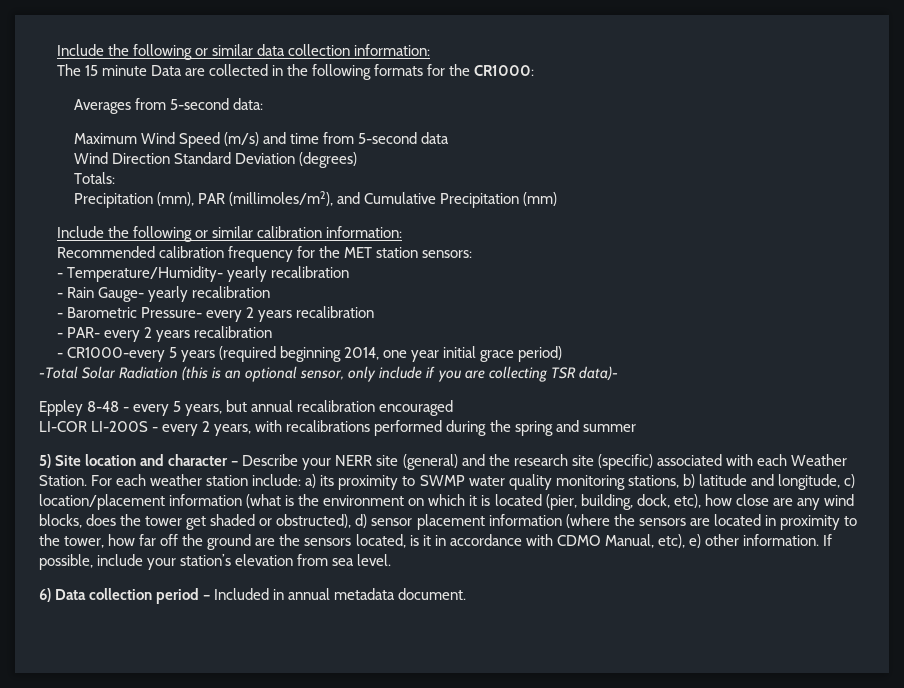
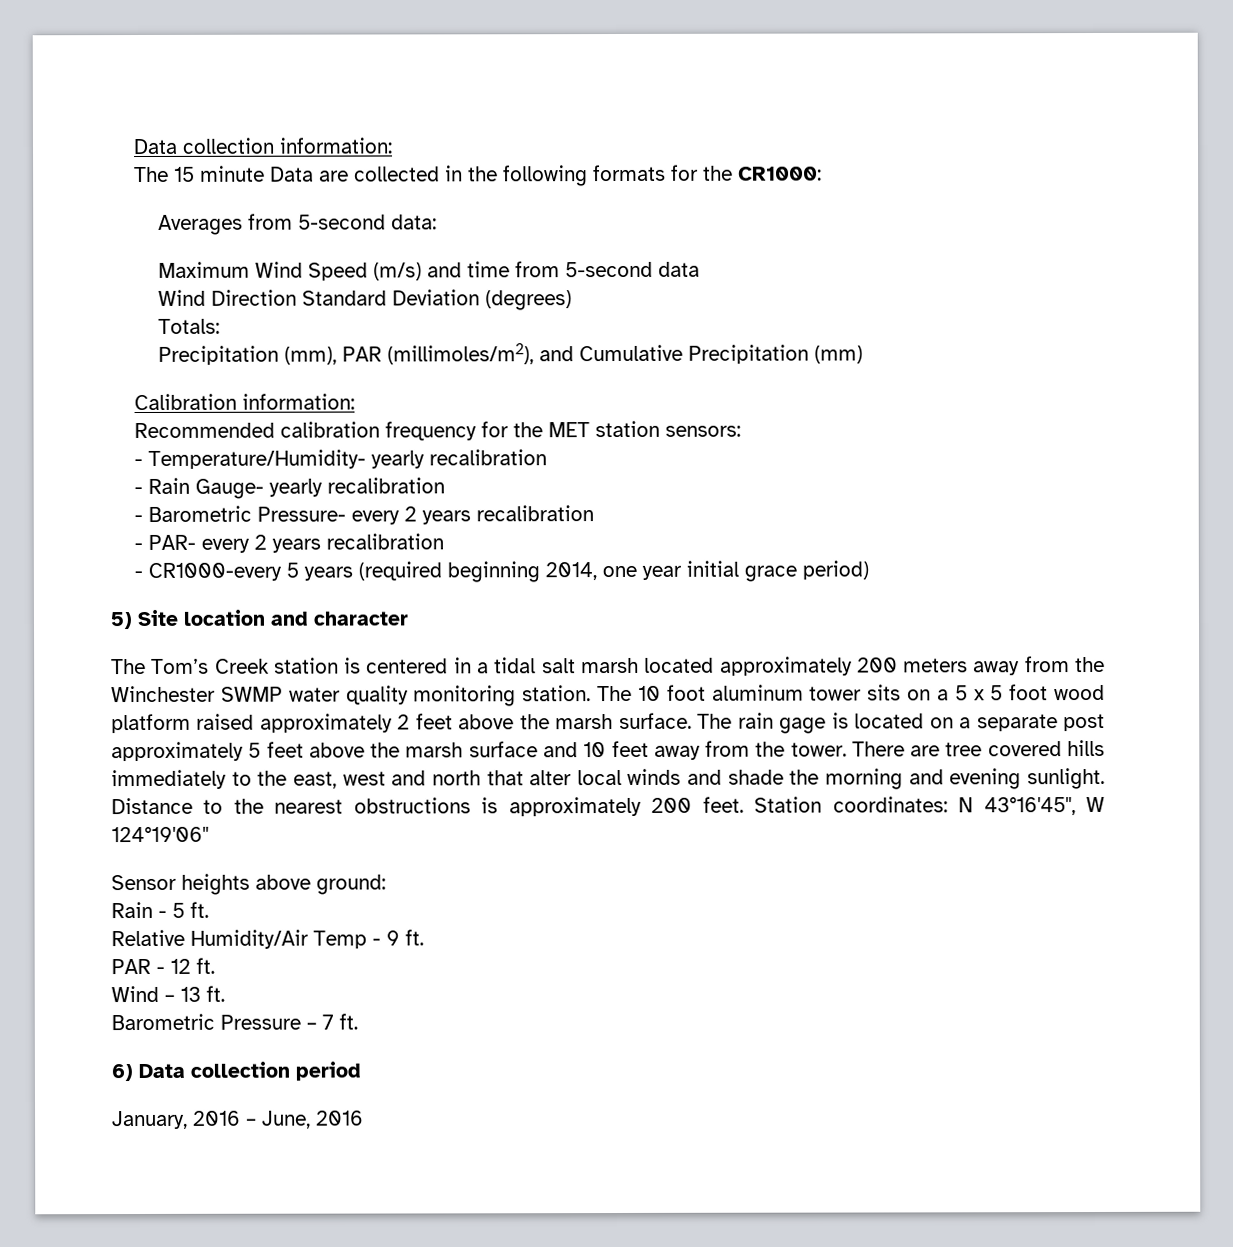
- Include the following or similar data collection information:
+ Data collection information:
- Include the following or similar calibration information:
+ Calibration information:
- -Total Solar Radiation (this is an optional sensor, only include if you are collecting TSR data)-
- Eppley 8-48 - every 5 years, but annual recalibration encouraged
- LI-COR LI-200S - every 2 years, with recalibrations performed during the spring and summer
- 5) Site location and character – Describe your NERR site (general) and the research site (specific) associated with each Weather Station. For each weather station include: a) its proximity to SWMP water quality monitoring stations, b) latitude and longitude, c) location/placement information (what is the environment on which it is located (pier, building, dock, etc), how close are any wind blocks, does the tower get shaded or obstructed), d) sensor placement information (where the sensors are located in proximity to the tower, how far off the ground are the sensors located, is it in accordance with CDMO Manual, etc), e) other information. If possible, include your station’s elevation from sea level.
- 6) Data collection period – Included in annual metadata document.
+ 5) Site location and character
+ The Tom’s Creek station is centered in a tidal salt marsh located approximately 200 meters away from the Winchester SWMP water quality monitoring station. The 10 foot aluminum tower sits on a 5 x 5 foot wood platform raised approximately 2 feet above the marsh surface. The rain gage is located on a separate post approximately 5 feet above the marsh surface and 10 feet away from the tower. There are tree covered hills immediately to the east, west and north that alter local winds and shade the morning and evening sunlight. Distance to the nearest obstructions is approximately 200 feet. Station coordinates: N 43°16'45", W 124°19'06"
+ Sensor heights above ground:
+ Rain - 5 ft.
+ Relative Humidity/Air Temp - 9 ft.
+ PAR - 12 ft.
+ Wind – 13 ft.
+ Barometric Pressure – 7 ft.
+ 6) Data collection period
+ January, 2016 – June, 2016

